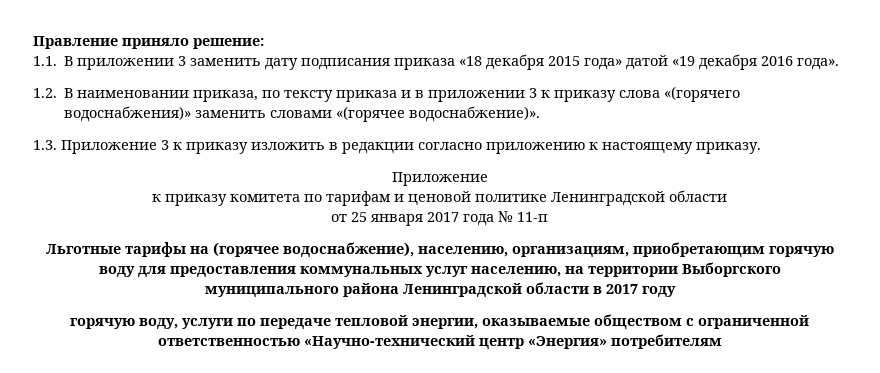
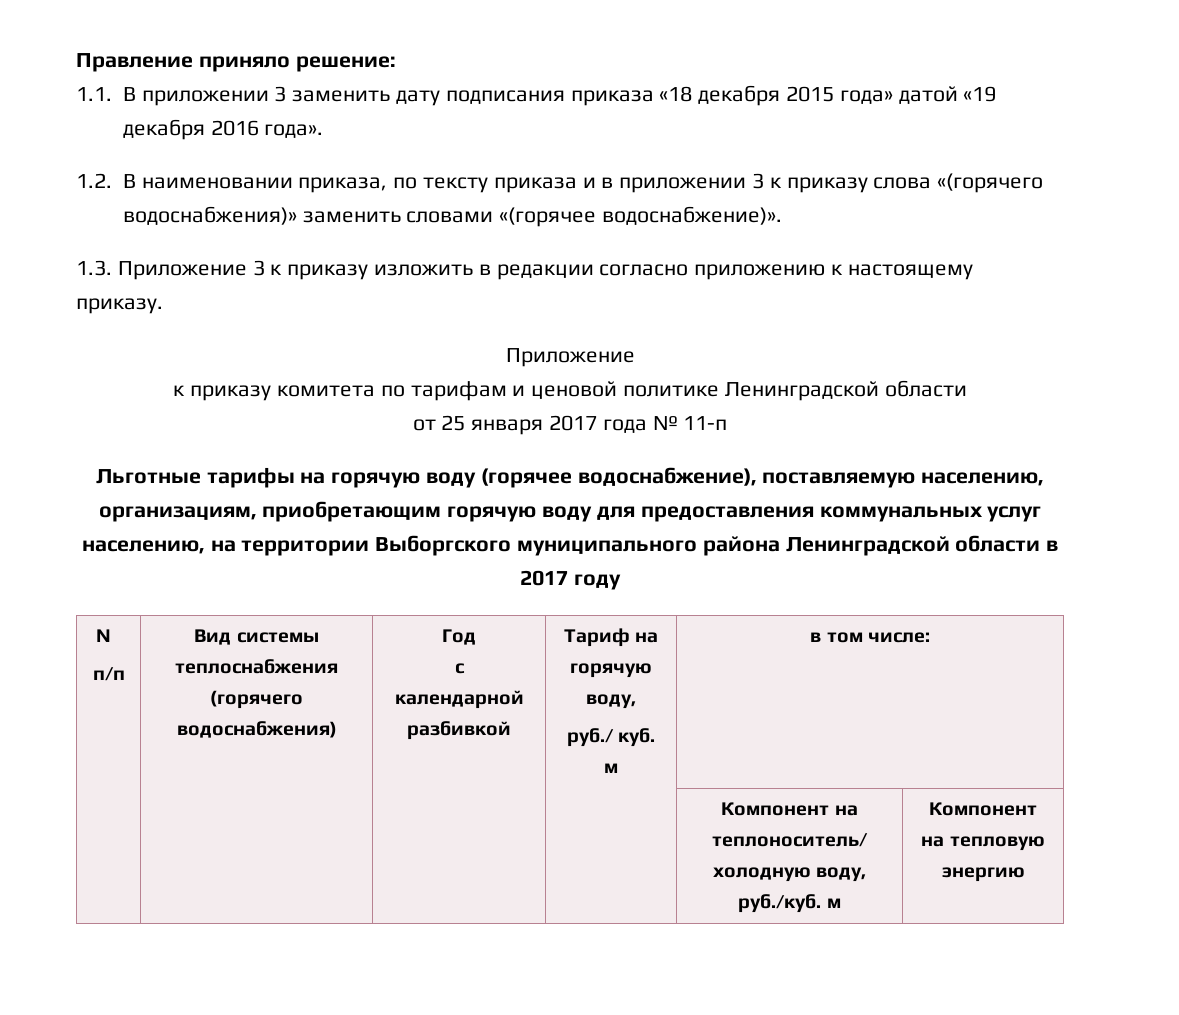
- Льготные тарифы на (горячее водоснабжение), населению, организациям, приобретающим горячую воду для предоставления коммунальных услуг населению, на территории Выборгского муниципального района Ленинградской области в 2017 году
- горячую воду, услуги по передаче тепловой энергии, оказываемые обществом с ограниченной ответственностью «Научно-технический центр «Энергия» потребителям
+ Льготные тарифы на горячую воду (горячее водоснабжение), поставляемую населению, организациям, приобретающим горячую воду для предоставления коммунальных услуг населению, на территории Выборгского муниципального района Ленинградской области в 2017 году
+ №
+ п/п | Вид системы теплоснабжения (горячего водоснабжения) | Год
+ с календарной разбивкой | Тариф на горячую воду,
+ руб./ куб. м | в том числе:
+ | | | | Компонент на теплоноситель/ холодную воду, руб./куб. м | Компонент на тепловую энергию

